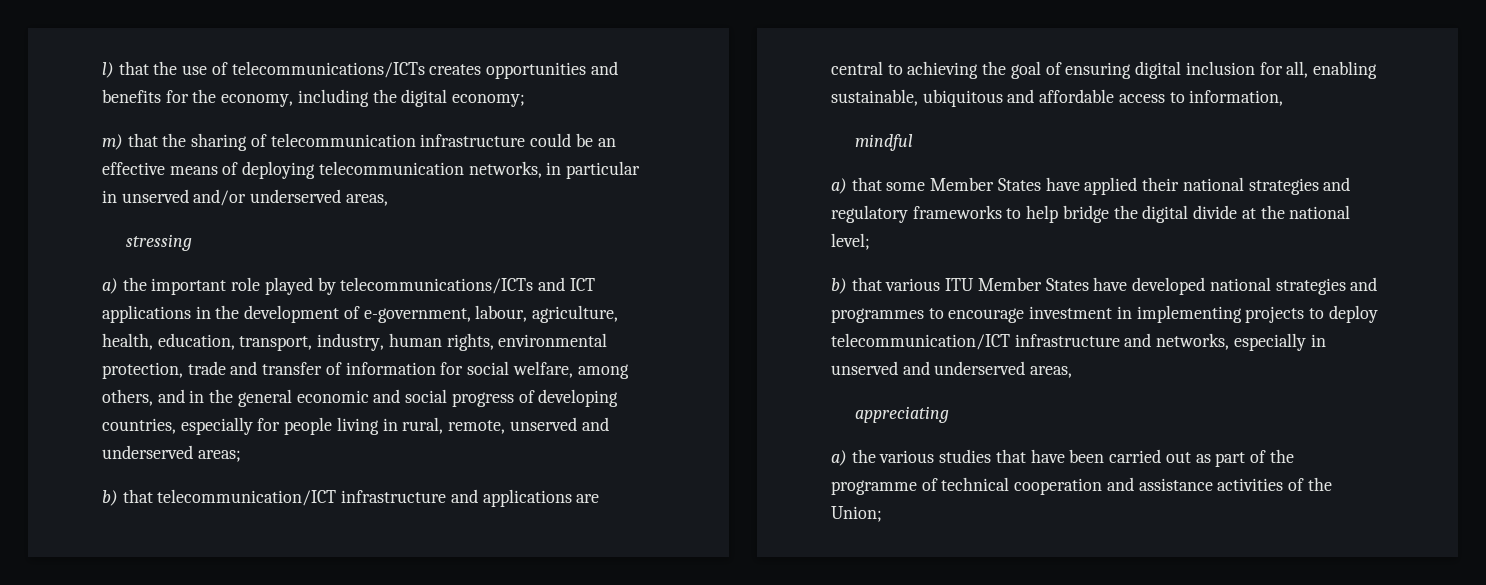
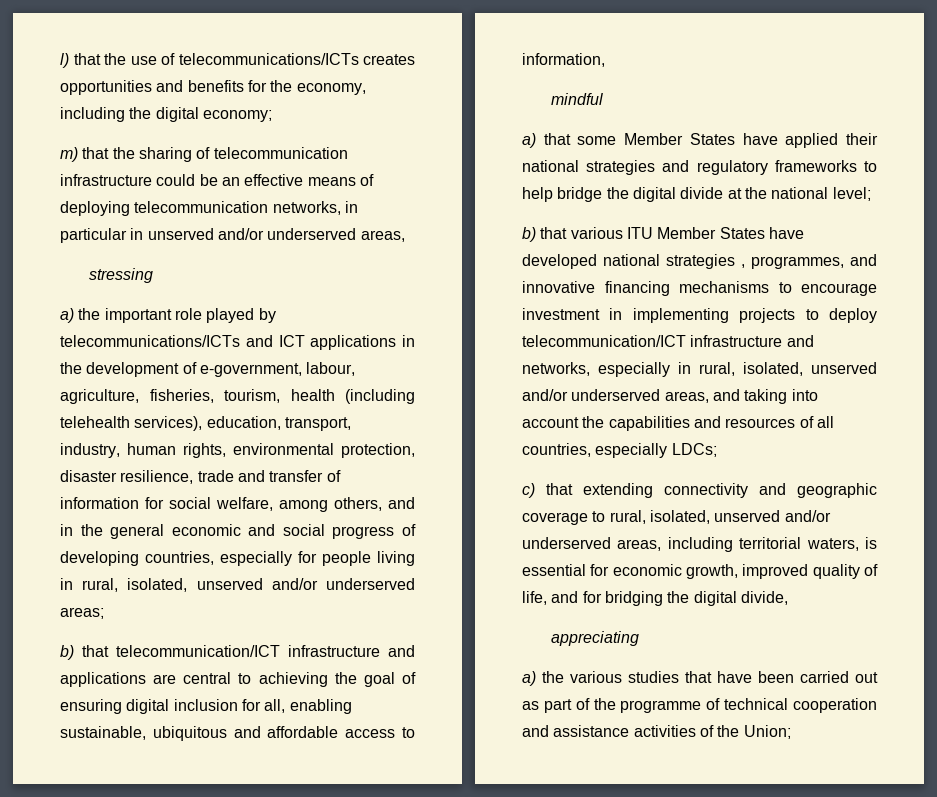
- a) the important role played by telecommunications/ICTs and ICT applications in the development of e-government, labour, agriculture, health, education, transport, industry, human rights, environmental protection, trade and transfer of information for social welfare, among others, and in the general economic and social progress of developing countries, especially for people living in rural, remote, unserved and underserved areas;
+ a) the important role played by telecommunications/ICTs and ICT applications in the development of e-government, labour, agriculture, fisheries, tourism, health (including telehealth services), education, transport, industry, human rights, environmental protection, disaster resilience, trade and transfer of information for social welfare, among others, and in the general economic and social progress of developing countries, especially for people living in rural, isolated, unserved and/or underserved areas;
- b) that various ITU Member States have developed national strategies and programmes to encourage investment in implementing projects to deploy telecommunication/ICT infrastructure and networks, especially in unserved and underserved areas,
+ b) that various ITU Member States have developed national strategies , programmes, and innovative financing mechanisms to encourage investment in implementing projects to deploy telecommunication/ICT infrastructure and networks, especially in rural, isolated, unserved and/or underserved areas, and taking into account the capabilities and resources of all countries, especially LDCs;
+ c) that extending connectivity and geographic coverage to rural, isolated, unserved and/or underserved areas, including territorial waters, is essential for economic growth, improved quality of life, and for bridging the digital divide,

